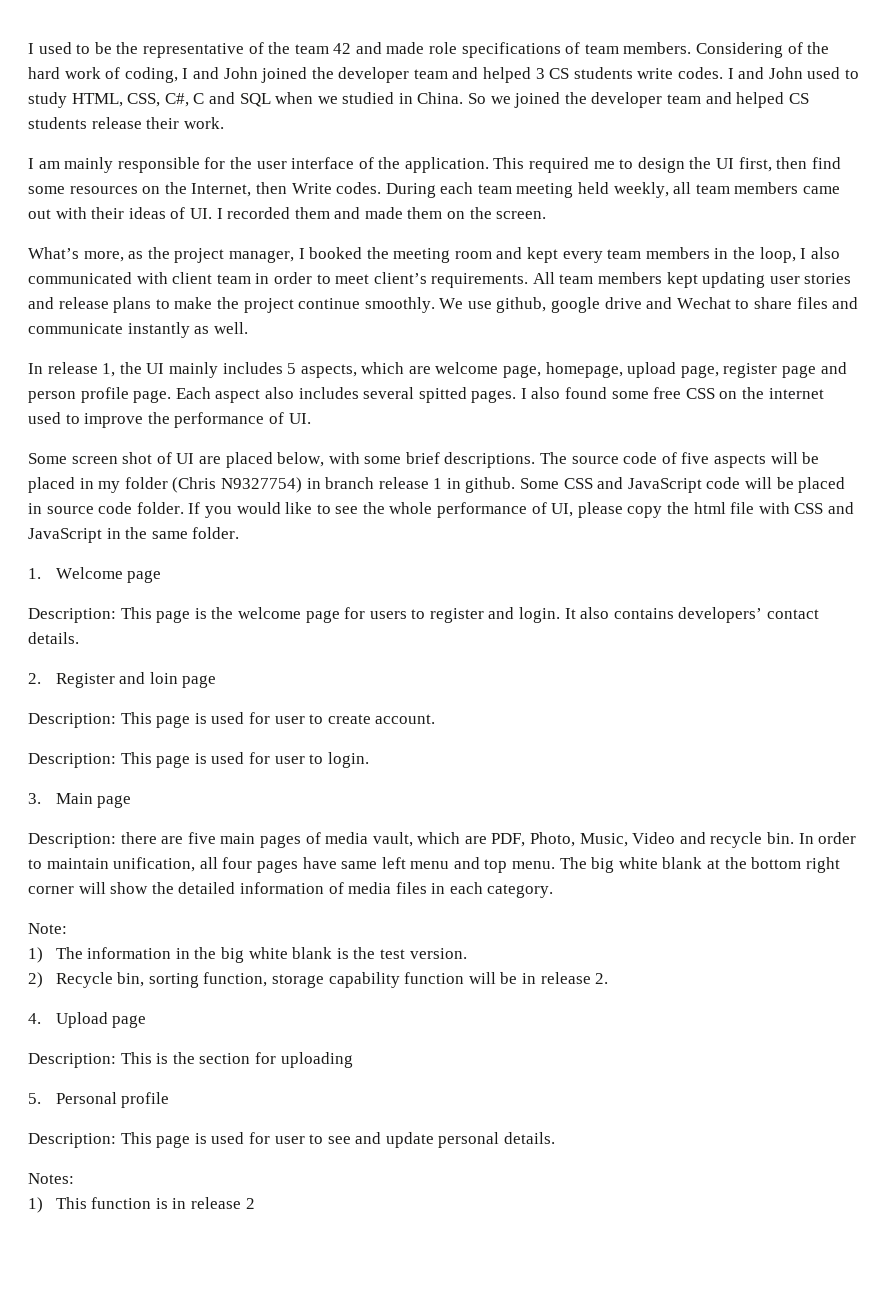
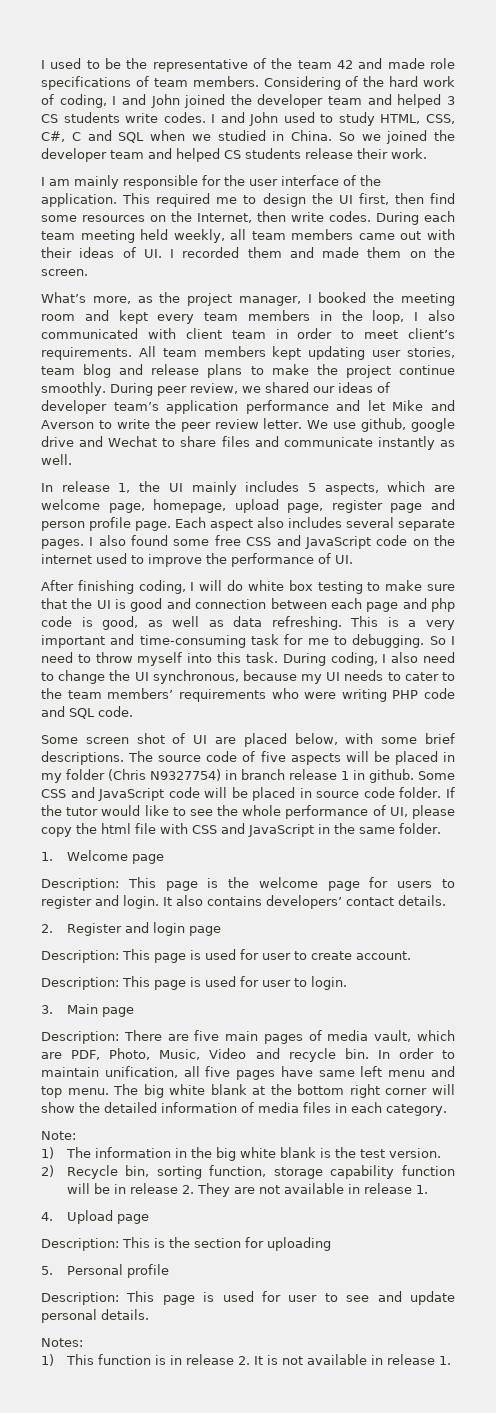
- This required me to design the UI first, then find some resources on the Internet, then Write codes.
+ This required me to design the UI first, then find some resources on the Internet, then write codes.
- All team members kept updating user stories and release plans to make the project continue smoothly.
+ All team members kept updating user stories, team blog and release plans to make the project continue smoothly.
+ During peer review, we shared our ideas of developer team’s application performance and let Mike and Averson to write the peer review letter.
- Each aspect also includes several spitted pages.
+ Each aspect also includes several separate pages.
- I also found some free CSS on the internet used to improve the performance of UI.
+ I also found some free CSS and JavaScript code on the internet used to improve the performance of UI.
+ After finishing coding, I will do white box testing to make sure that the UI is good and connection between each page and php code is good, as well as data refreshing. This is a very important and time-consuming task for me to debugging. So I need to throw myself into this task. During coding, I also need to change the UI synchronous, because my UI needs to cater to the team members’ requirements who were writing PHP code and SQL code.
- If you would like to see the whole performance of UI, please copy the html file with CSS and JavaScript in the same folder.
+ If the tutor would like to see the whole performance of UI, please copy the html file with CSS and JavaScript in the same folder.
- 2. Register and loin page
+ 2. Register and login page
- Description: there are five main pages of media vault, which are PDF, Photo, Music, Video and recycle bin.
+ Description: There are five main pages of media vault, which are PDF, Photo, Music, Video and recycle bin.
- In order to maintain unification, all four pages have same left menu and top menu.
+ In order to maintain unification, all five pages have same left menu and top menu.
- 2) Recycle bin, sorting function, storage capability function will be in release 2.
+ 2) Recycle bin, sorting function, storage capability function will be in release 2. They are not available in release 1.
- 1) This function is in release 2
+ 1) This function is in release 2. It is not available in release 1.

